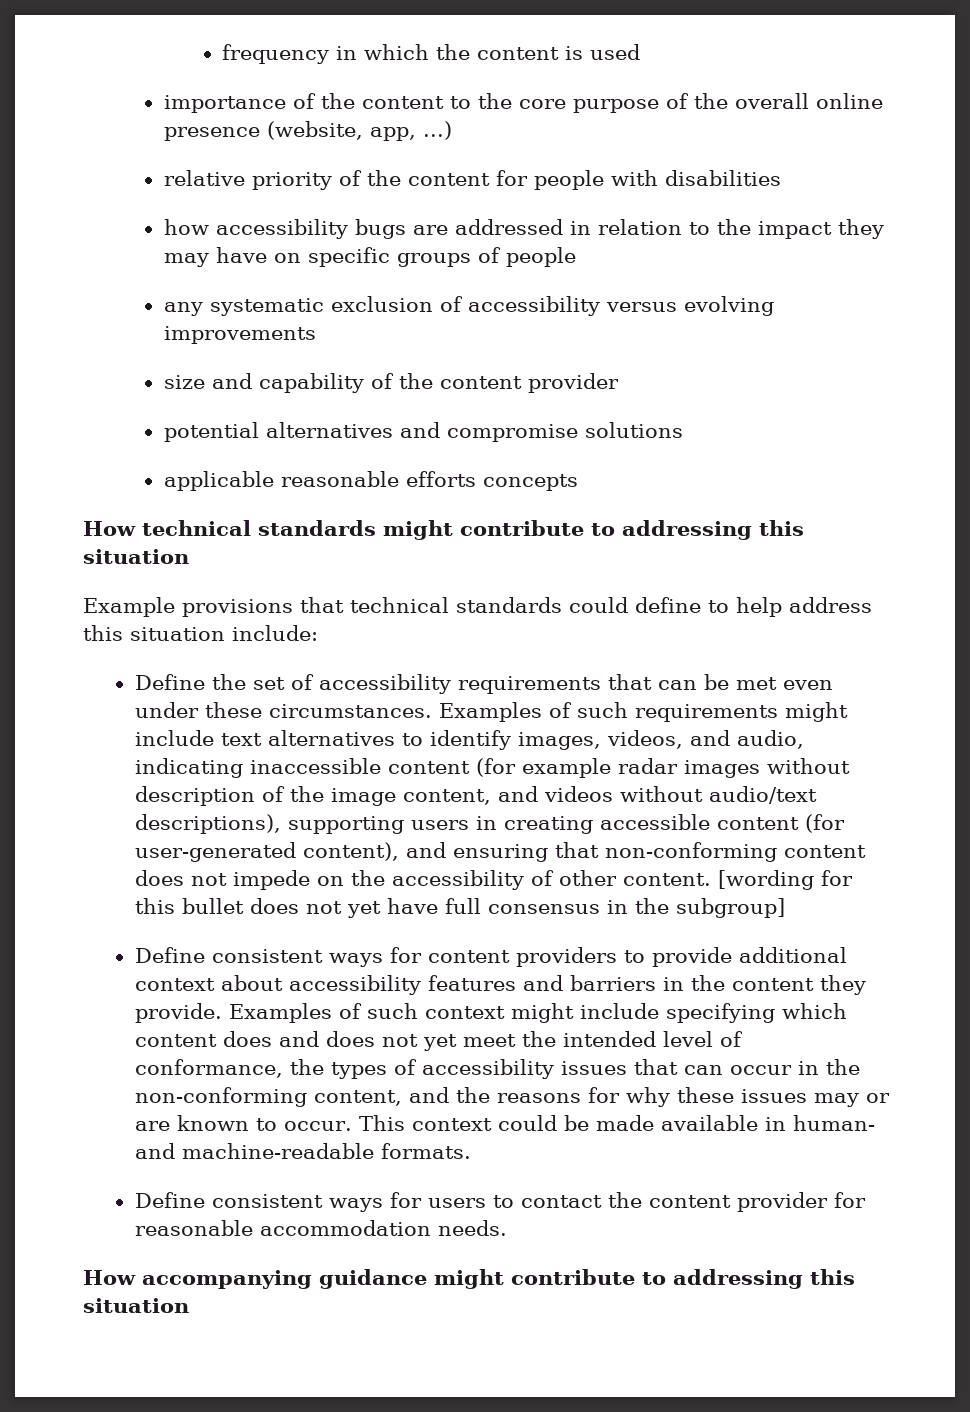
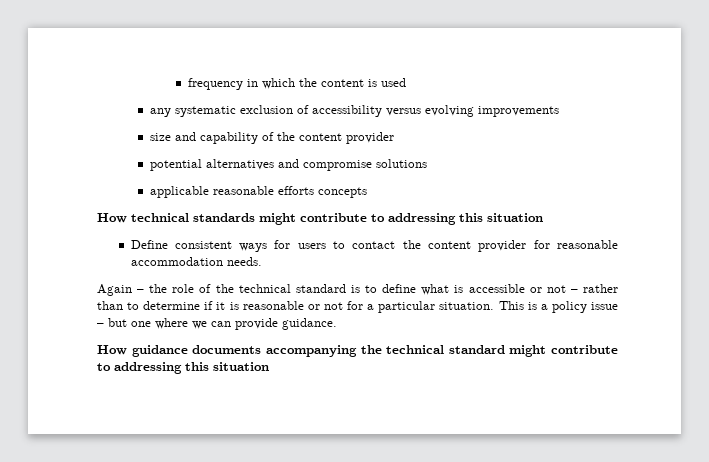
- importance of the content to the core purpose of the overall online presence (website, app, ...)
- relative priority of the content for people with disabilities
- how accessibility bugs are addressed in relation to the impact they may have on specific groups of people
- Example provisions that technical standards could define to help address this situation include:
- Define the set of accessibility requirements that can be met even under these circumstances. Examples of such requirements might include text alternatives to identify images, videos, and audio, indicating inaccessible content (for example radar images without description of the image content, and videos without audio/text descriptions), supporting users in creating accessible content (for user-generated content), and ensuring that non-conforming content does not impede on the accessibility of other content. [wording for this bullet does not yet have full consensus in the subgroup]
- Define consistent ways for content providers to provide additional context about accessibility features and barriers in the content they provide. Examples of such context might include specifying which content does and does not yet meet the intended level of conformance, the types of accessibility issues that can occur in the non-conforming content, and the reasons for why these issues may or are known to occur. This context could be made available in human- and machine-readable formats.
- How accompanying guidance might contribute to addressing this situation
+ Again – the role of the technical standard is to define what is accessible or not – rather than to determine if it is reasonable or not for a particular situation. This is a policy issue – but one where we can provide guidance.
+ How guidance documents accompanying the technical standard might contribute to addressing this situation

